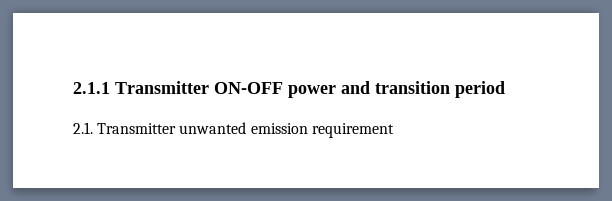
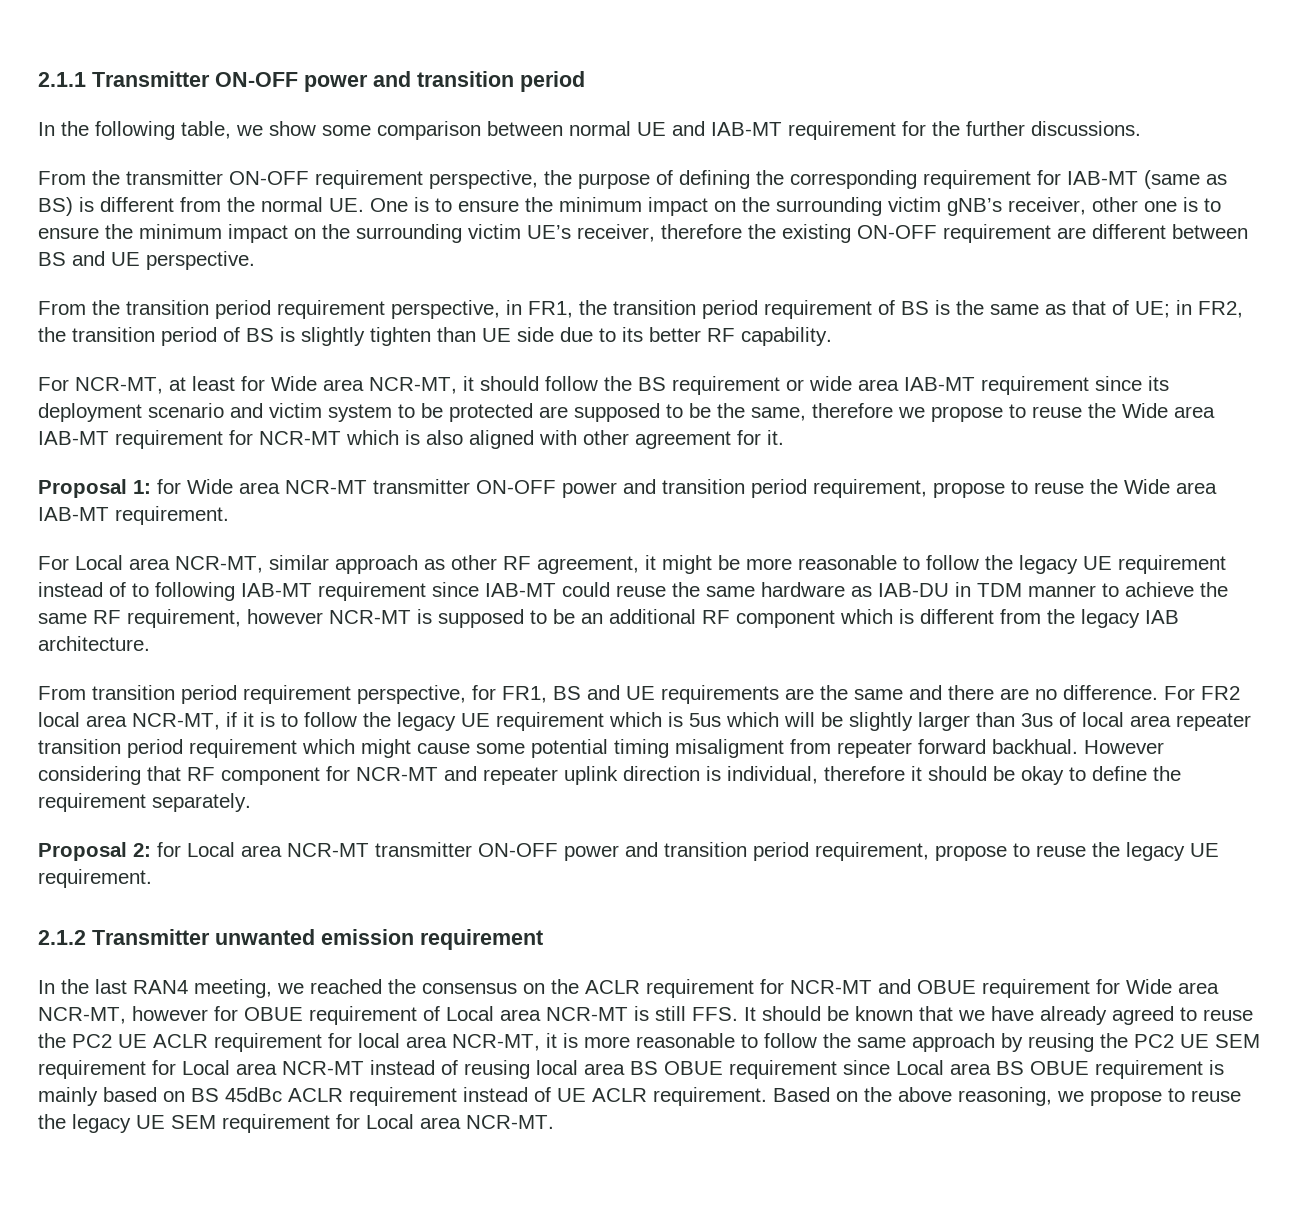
- 2.1. Transmitter unwanted emission requirement
+ In the following table, we show some comparison between normal UE and IAB-MT requirement for the further discussions.
+ From the transmitter ON-OFF requirement perspective, the purpose of defining the corresponding requirement for IAB-MT (same as BS) is different from the normal UE. One is to ensure the minimum impact on the surrounding victim gNB’s receiver, other one is to ensure the minimum impact on the surrounding victim UE’s receiver, therefore the existing ON-OFF requirement are different between BS and UE perspective.
+ From the transition period requirement perspective, in FR1, the transition period requirement of BS is the same as that of UE; in FR2, the transition period of BS is slightly tighten than UE side due to its better RF capability.
+ For NCR-MT, at least for Wide area NCR-MT, it should follow the BS requirement or wide area IAB-MT requirement since its deployment scenario and victim system to be protected are supposed to be the same, therefore we propose to reuse the Wide area IAB-MT requirement for NCR-MT which is also aligned with other agreement for it.
+ Proposal 1: for Wide area NCR-MT transmitter ON-OFF power and transition period requirement, propose to reuse the Wide area IAB-MT requirement.
+ For Local area NCR-MT, similar approach as other RF agreement, it might be more reasonable to follow the legacy UE requirement instead of to following IAB-MT requirement since IAB-MT could reuse the same hardware as IAB-DU in TDM manner to achieve the same RF requirement, however NCR-MT is supposed to be an additional RF component which is different from the legacy IAB architecture.
+ From transition period requirement perspective, for FR1, BS and UE requirements are the same and there are no difference. For FR2 local area NCR-MT, if it is to follow the legacy UE requirement which is 5us which will be slightly larger than 3us of local area repeater transition period requirement which might cause some potential timing misaligment from repeater forward backhual. However considering that RF component for NCR-MT and repeater uplink direction is individual, therefore it should be okay to define the requirement separately.
+ Proposal 2: for Local area NCR-MT transmitter ON-OFF power and transition period requirement, propose to reuse the legacy UE requirement.
+ 2.1.2 Transmitter unwanted emission requirement
+ In the last RAN4 meeting, we reached the consensus on the ACLR requirement for NCR-MT and OBUE requirement for Wide area NCR-MT, however for OBUE requirement of Local area NCR-MT is still FFS. It should be known that we have already agreed to reuse the PC2 UE ACLR requirement for local area NCR-MT, it is more reasonable to follow the same approach by reusing the PC2 UE SEM requirement for Local area NCR-MT instead of reusing local area BS OBUE requirement since Local area BS OBUE requirement is mainly based on BS 45dBc ACLR requirement instead of UE ACLR requirement. Based on the above reasoning, we propose to reuse the legacy UE SEM requirement for Local area NCR-MT.

